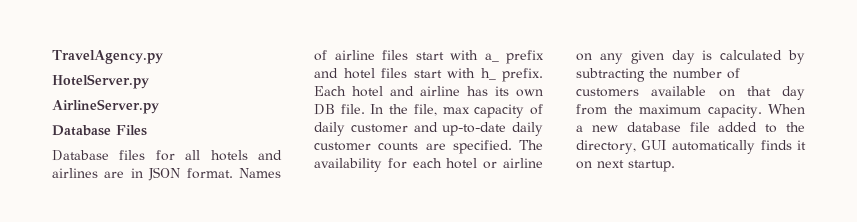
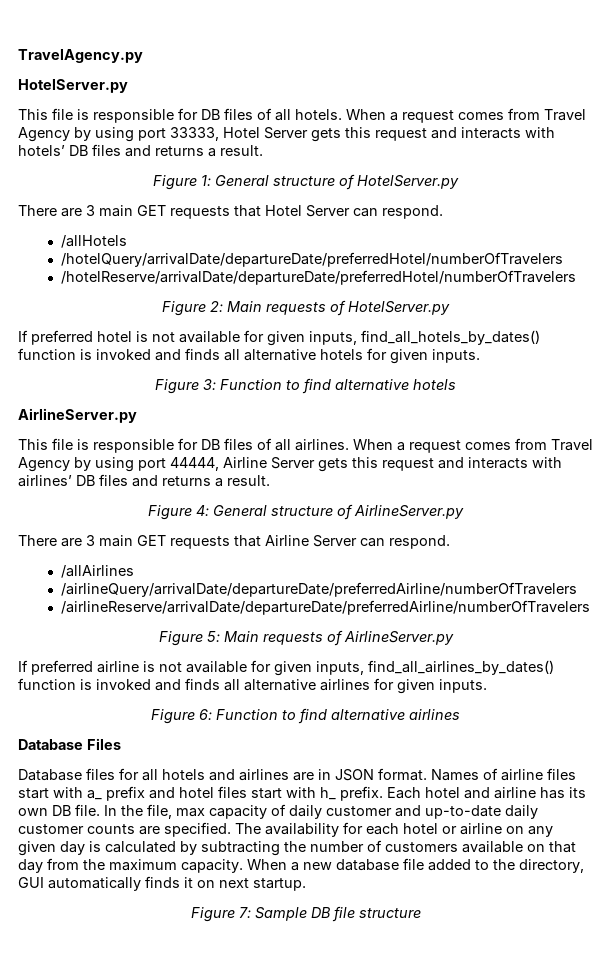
+ This file is responsible for DB files of all hotels. When a request comes from Travel Agency by using port 33333, Hotel Server gets this request and interacts with hotels’ DB files and returns a result.
+ Figure 1: General structure of HotelServer.py
+ There are 3 main GET requests that Hotel Server can respond.
+ /allHotels
+ /hotelQuery/arrivalDate/departureDate/preferredHotel/numberOfTravelers
+ /hotelReserve/arrivalDate/departureDate/preferredHotel/numberOfTravelers
+ Figure 2: Main requests of HotelServer.py
+ If preferred hotel is not available for given inputs, find_all_hotels_by_dates() function is invoked and finds all alternative hotels for given inputs.
+ Figure 3: Function to find alternative hotels
  AirlineServer.py
+ This file is responsible for DB files of all airlines. When a request comes from Travel Agency by using port 44444, Airline Server gets this request and interacts with airlines’ DB files and returns a result.
+ Figure 4: General structure of AirlineServer.py
+ There are 3 main GET requests that Airline Server can respond.
+ /allAirlines
+ /airlineQuery/arrivalDate/departureDate/preferredAirline/numberOfTravelers
+ /airlineReserve/arrivalDate/departureDate/preferredAirline/numberOfTravelers
+ Figure 5: Main requests of AirlineServer.py
+ If preferred airline is not available for given inputs, find_all_airlines_by_dates() function is invoked and finds all alternative airlines for given inputs.
+ Figure 6: Function to find alternative airlines
+ Figure 7: Sample DB file structure

